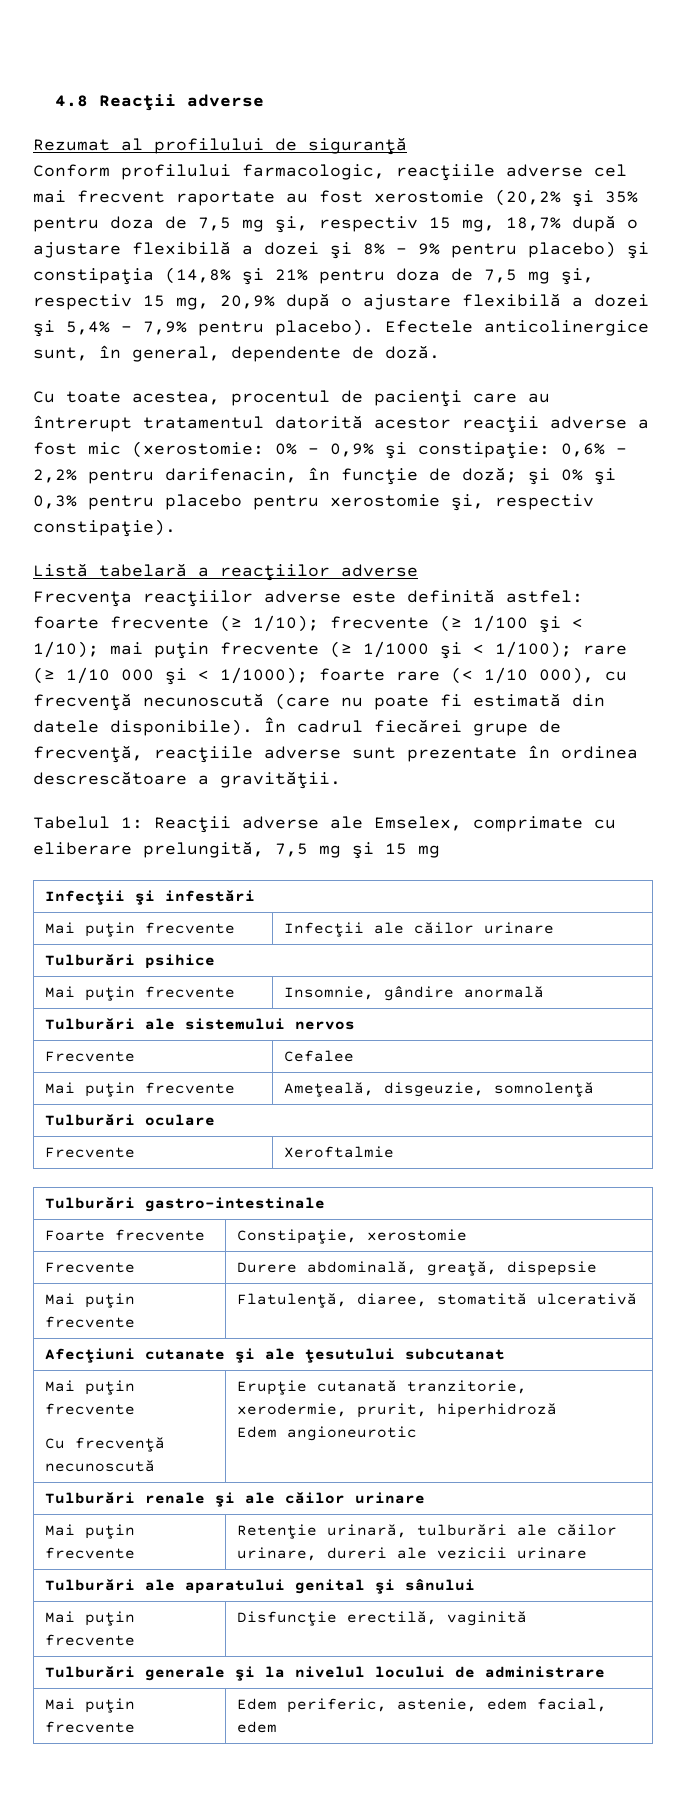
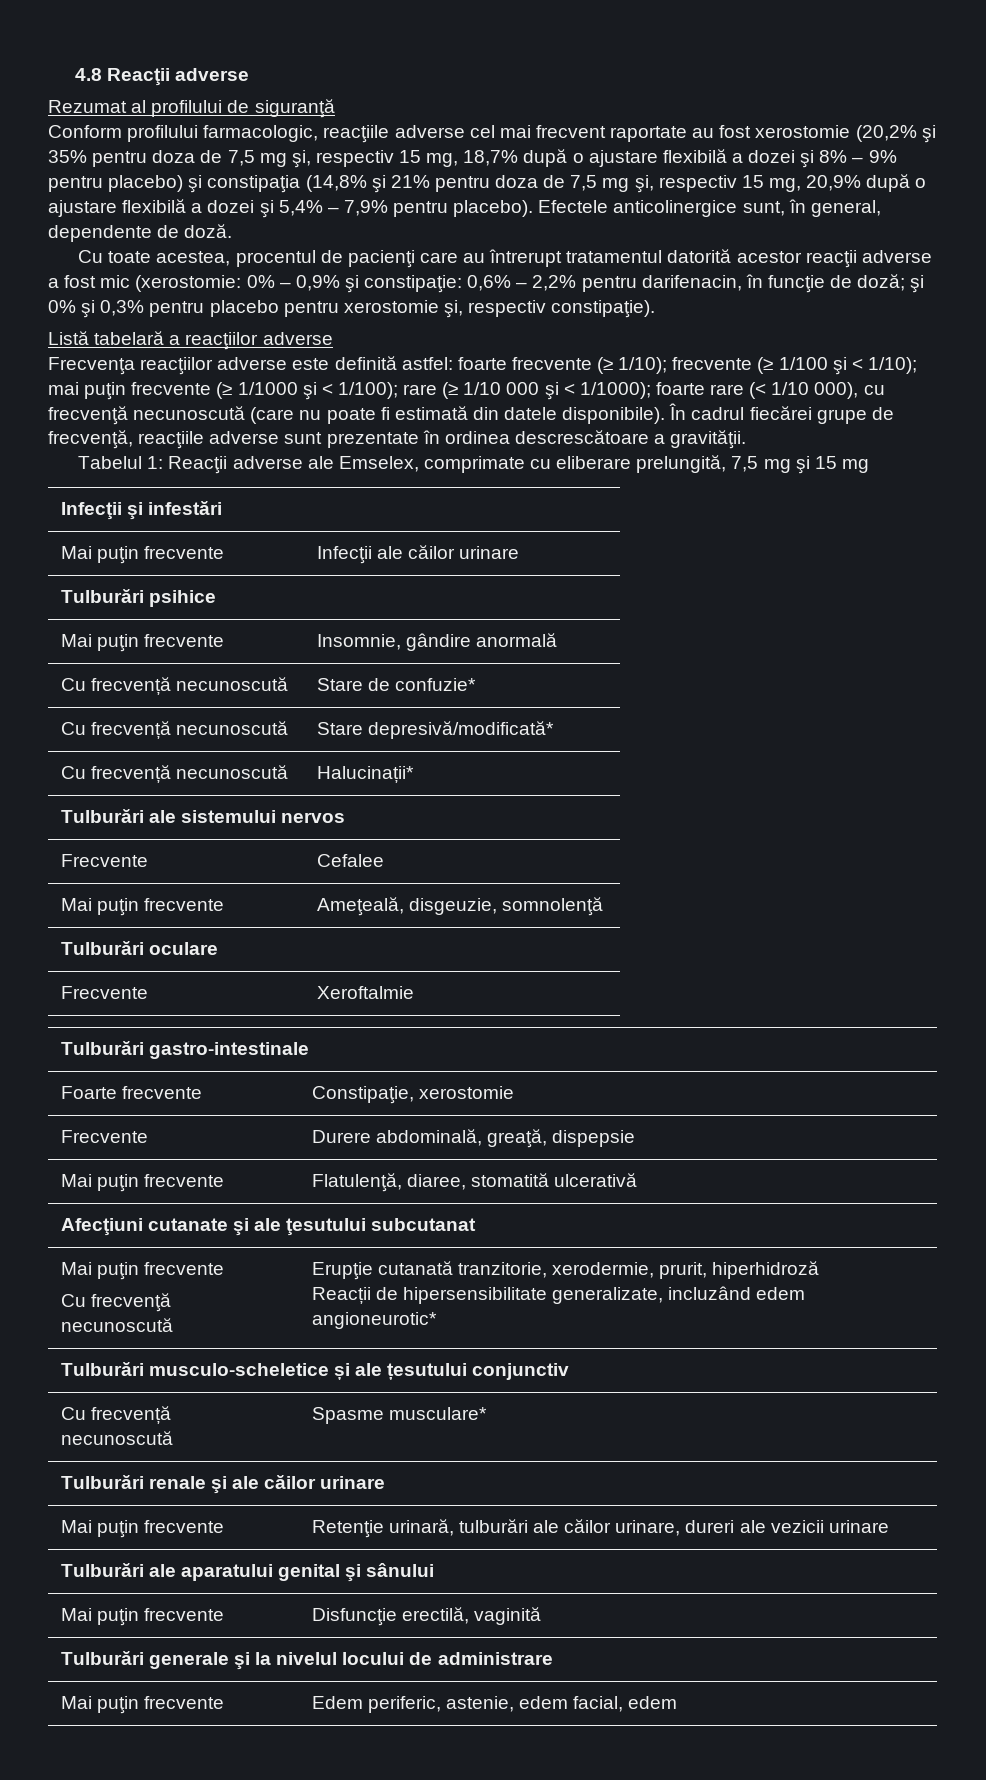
+ Cu frecvență necunoscută | Stare de confuzie*
+ Cu frecvență necunoscută | Stare depresivă/modificată*
+ Cu frecvență necunoscută | Halucinații*
  Afecţiuni cutanate şi ale ţesutului subcutanat
  Mai puţin frecvente
  Cu frecvenţă necunoscută | Erupţie cutanată tranzitorie, xerodermie, prurit, hiperhidroză
- Edem angioneurotic
+ Reacții de hipersensibilitate generalizate, incluzând edem angioneurotic*
+ Tulburări musculo-scheletice și ale țesutului conjunctiv
+ Cu frecvență necunoscută | Spasme musculare*

